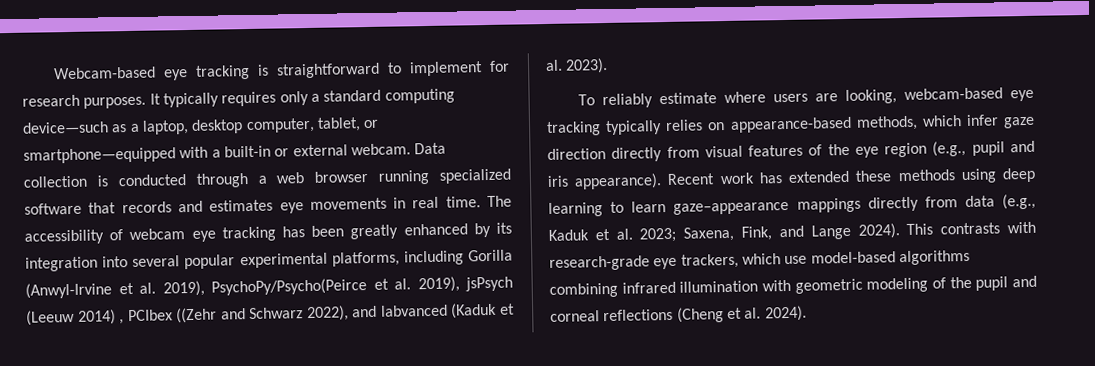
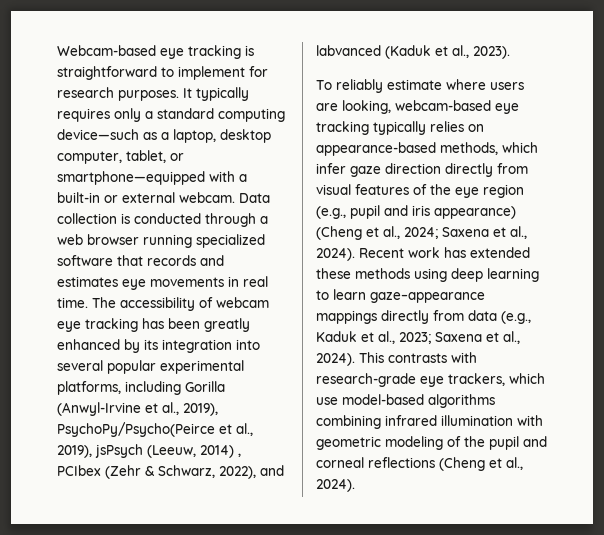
- The accessibility of webcam eye tracking has been greatly enhanced by its integration into several popular experimental platforms, including Gorilla (Anwyl-Irvine et al. 2019), PsychoPy/Psycho(Peirce et al. 2019), jsPsych (Leeuw 2014) , PCIbex ((Zehr and Schwarz 2022), and labvanced (Kaduk et al. 2023).
+ The accessibility of webcam eye tracking has been greatly enhanced by its integration into several popular experimental platforms, including Gorilla (Anwyl-Irvine et al., 2019), PsychoPy/Psycho(Peirce et al., 2019), jsPsych (Leeuw, 2014) , PCIbex (Zehr & Schwarz, 2022), and labvanced (Kaduk et al., 2023).
- To reliably estimate where users are looking, webcam-based eye tracking typically relies on appearance-based methods, which infer gaze direction directly from visual features of the eye region (e.g., pupil and iris appearance).
+ To reliably estimate where users are looking, webcam-based eye tracking typically relies on appearance-based methods, which infer gaze direction directly from visual features of the eye region (e.g., pupil and iris appearance) (Cheng et al., 2024; Saxena et al., 2024).
- Recent work has extended these methods using deep learning to learn gaze–appearance mappings directly from data (e.g., Kaduk et al. 2023; Saxena, Fink, and Lange 2024).
+ Recent work has extended these methods using deep learning to learn gaze–appearance mappings directly from data (e.g., Kaduk et al., 2023; Saxena et al., 2024).
- This contrasts with research-grade eye trackers, which use model-based algorithms combining infrared illumination with geometric modeling of the pupil and corneal reflections (Cheng et al. 2024).
+ This contrasts with research-grade eye trackers, which use model-based algorithms combining infrared illumination with geometric modeling of the pupil and corneal reflections (Cheng et al., 2024).

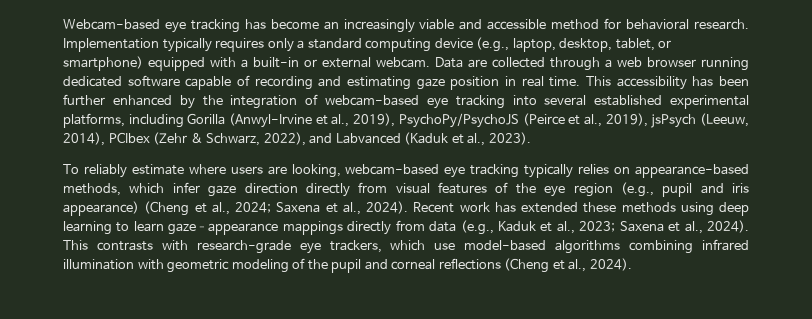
- Webcam-based eye tracking is straightforward to implement for research purposes. It typically requires only a standard computing device—such as a laptop, desktop computer, tablet, or smartphone—equipped with a built-in or external webcam.
+ Webcam-based eye tracking has become an increasingly viable and accessible method for behavioral research. Implementation typically requires only a standard computing device (e.g., laptop, desktop, tablet, or smartphone) equipped with a built-in or external webcam.
- Data collection is conducted through a web browser running specialized software that records and estimates eye movements in real time. The accessibility of webcam eye tracking has been greatly enhanced by its integration into several popular experimental platforms, including Gorilla (Anwyl-Irvine et al., 2019), PsychoPy/Psycho(Peirce et al., 2019), jsPsych (Leeuw, 2014) , PCIbex (Zehr & Schwarz, 2022), and labvanced (Kaduk et al., 2023).
+ Data are collected through a web browser running dedicated software capable of recording and estimating gaze position in real time. This accessibility has been further enhanced by the integration of webcam-based eye tracking into several established experimental platforms, including Gorilla (Anwyl-Irvine et al., 2019), PsychoPy/PsychoJS (Peirce et al., 2019), jsPsych (Leeuw, 2014), PCIbex (Zehr & Schwarz, 2022), and Labvanced (Kaduk et al., 2023).

